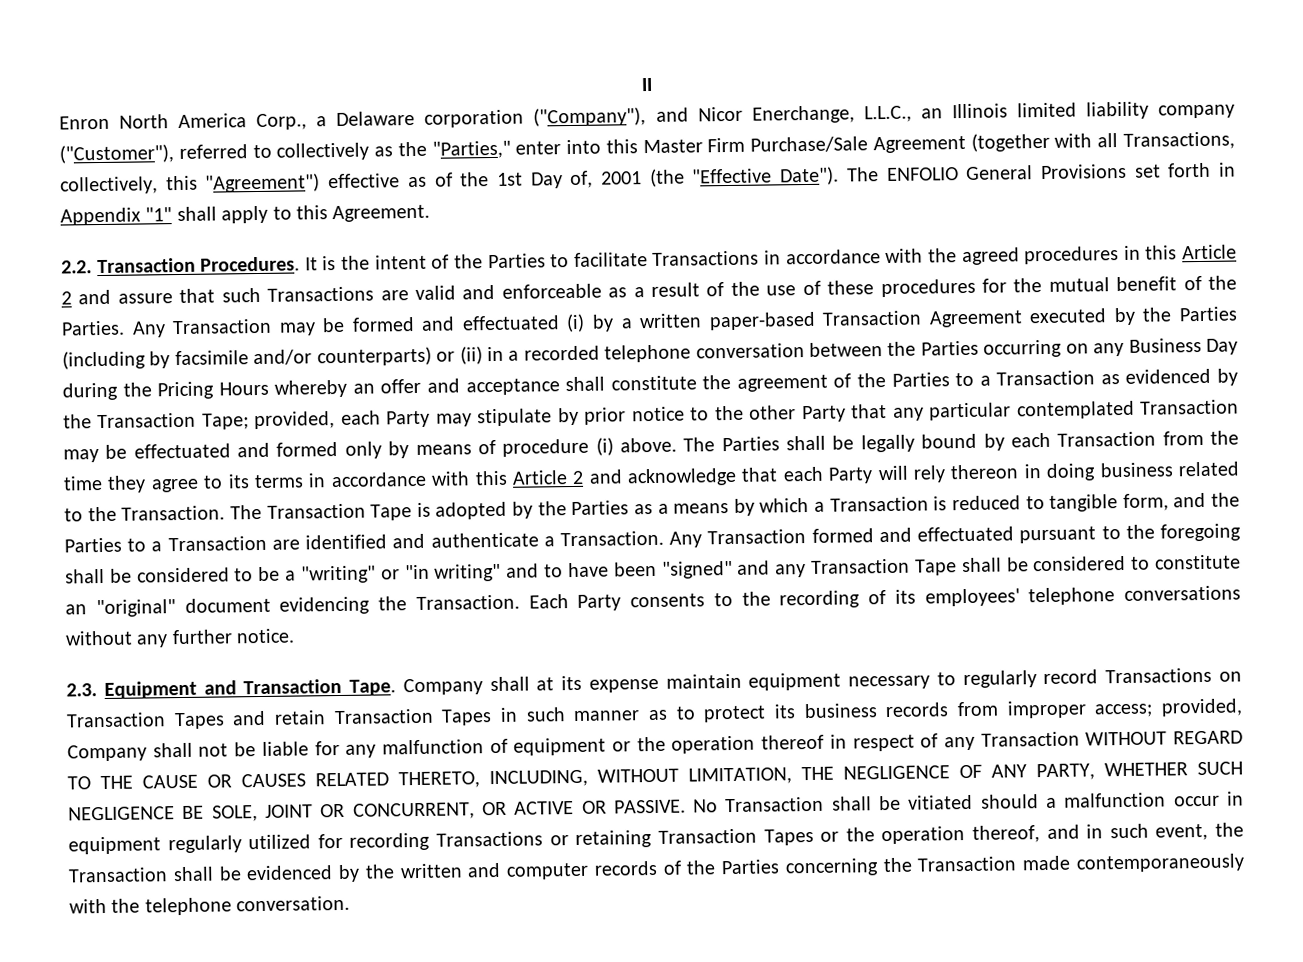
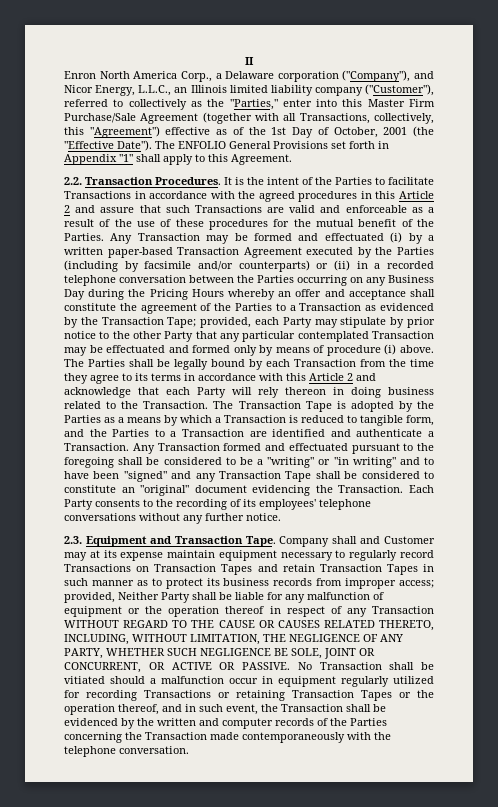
- Enron North America Corp., a Delaware corporation ("Company"), and Nicor Enerchange, L.L.C., an Illinois limited liability company ("Customer"), referred to collectively as the "Parties," enter into this Master Firm Purchase/Sale Agreement (together with all Transactions, collectively, this "Agreement") effective as of the 1st Day of, 2001 (the "Effective Date").
+ Enron North America Corp., a Delaware corporation ("Company"), and Nicor Energy, L.L.C., an Illinois limited liability company ("Customer"), referred to collectively as the "Parties," enter into this Master Firm Purchase/Sale Agreement (together with all Transactions, collectively, this "Agreement") effective as of the 1st Day of October, 2001 (the "Effective Date").
- Company shall at its expense maintain equipment necessary to regularly record Transactions on Transaction Tapes and retain Transaction Tapes in such manner as to protect its business records from improper access;
+ Company shall and Customer may at its expense maintain equipment necessary to regularly record Transactions on Transaction Tapes and retain Transaction Tapes in such manner as to protect its business records from improper access;
- provided, Company shall not be liable for any malfunction of equipment or the operation thereof in respect of any Transaction WITHOUT REGARD TO THE CAUSE OR CAUSES RELATED THERETO, INCLUDING, WITHOUT LIMITATION, THE NEGLIGENCE OF ANY PARTY, WHETHER SUCH NEGLIGENCE BE SOLE, JOINT OR CONCURRENT, OR ACTIVE OR PASSIVE.
+ provided, Neither Party shall be liable for any malfunction of equipment or the operation thereof in respect of any Transaction WITHOUT REGARD TO THE CAUSE OR CAUSES RELATED THERETO, INCLUDING, WITHOUT LIMITATION, THE NEGLIGENCE OF ANY PARTY, WHETHER SUCH NEGLIGENCE BE SOLE, JOINT OR CONCURRENT, OR ACTIVE OR PASSIVE.

